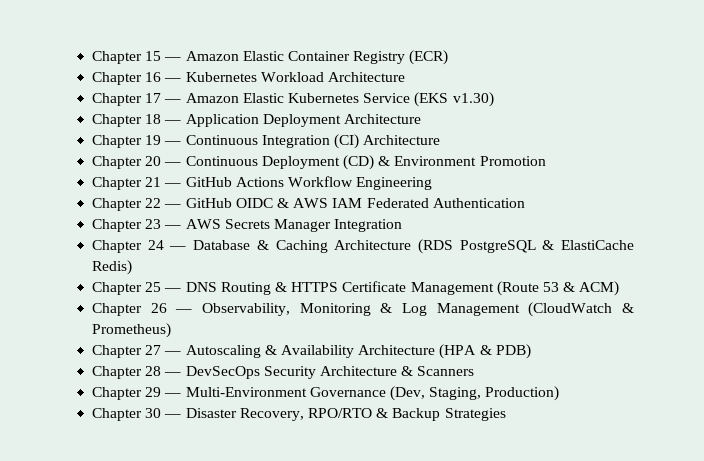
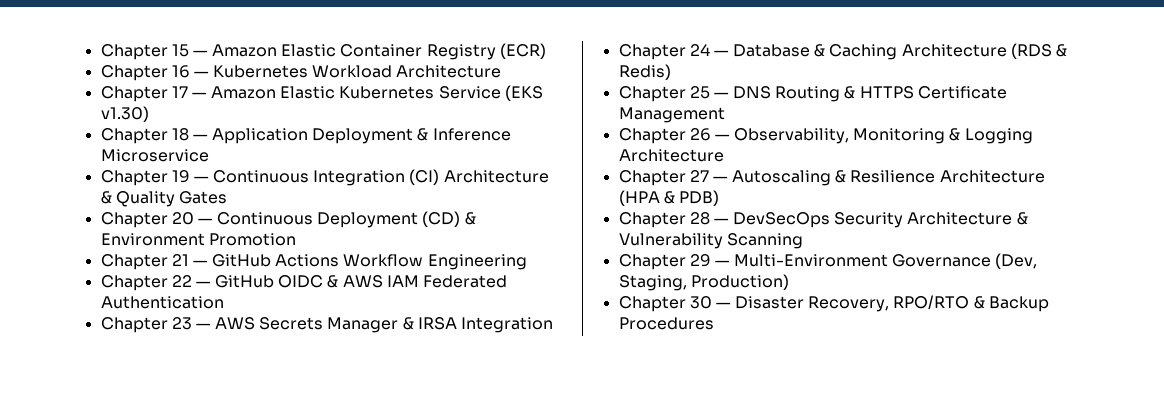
- Chapter 18 — Application Deployment Architecture
+ Chapter 18 — Application Deployment & Inference Microservice
- Chapter 19 — Continuous Integration (CI) Architecture
+ Chapter 19 — Continuous Integration (CI) Architecture & Quality Gates
- Chapter 23 — AWS Secrets Manager Integration
+ Chapter 23 — AWS Secrets Manager & IRSA Integration
- Chapter 24 — Database & Caching Architecture (RDS PostgreSQL & ElastiCache Redis)
+ Chapter 24 — Database & Caching Architecture (RDS & Redis)
- Chapter 25 — DNS Routing & HTTPS Certificate Management (Route 53 & ACM)
+ Chapter 25 — DNS Routing & HTTPS Certificate Management
- Chapter 26 — Observability, Monitoring & Log Management (CloudWatch & Prometheus)
+ Chapter 26 — Observability, Monitoring & Logging Architecture
- Chapter 27 — Autoscaling & Availability Architecture (HPA & PDB)
+ Chapter 27 — Autoscaling & Resilience Architecture (HPA & PDB)
- Chapter 28 — DevSecOps Security Architecture & Scanners
+ Chapter 28 — DevSecOps Security Architecture & Vulnerability Scanning
- Chapter 30 — Disaster Recovery, RPO/RTO & Backup Strategies
+ Chapter 30 — Disaster Recovery, RPO/RTO & Backup Procedures

